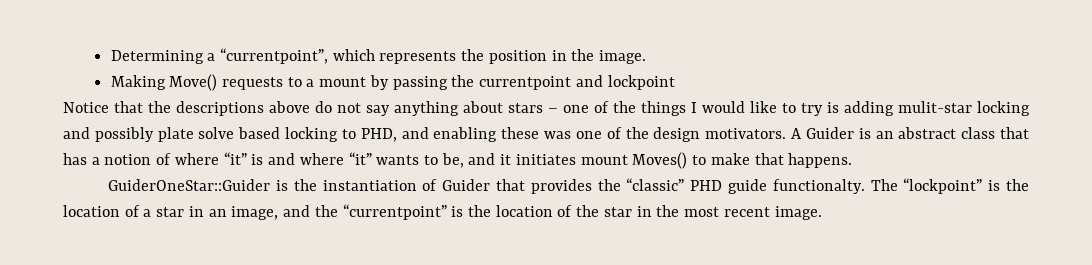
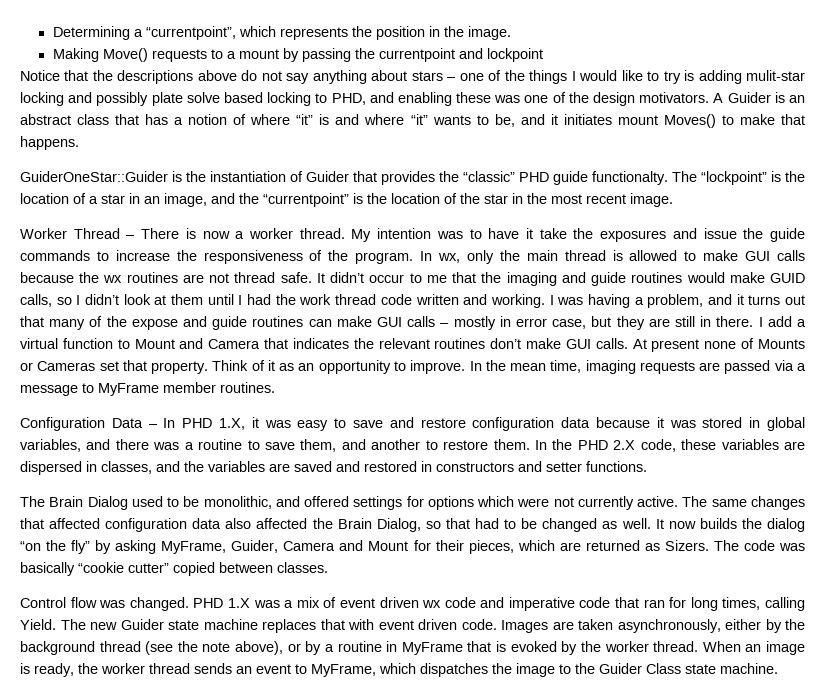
+ Worker Thread – There is now a worker thread. My intention was to have it take the exposures and issue the guide commands to increase the responsiveness of the program. In wx, only the main thread is allowed to make GUI calls because the wx routines are not thread safe. It didn’t occur to me that the imaging and guide routines would make GUID calls, so I didn’t look at them until I had the work thread code written and working. I was having a problem, and it turns out that many of the expose and guide routines can make GUI calls – mostly in error case, but they are still in there. I add a virtual function to Mount and Camera that indicates the relevant routines don’t make GUI calls. At present none of Mounts or Cameras set that property. Think of it as an opportunity to improve. In the mean time, imaging requests are passed via a message to MyFrame member routines.
+ Configuration Data – In PHD 1.X, it was easy to save and restore configuration data because it was stored in global variables, and there was a routine to save them, and another to restore them. In the PHD 2.X code, these variables are dispersed in classes, and the variables are saved and restored in constructors and setter functions.
+ The Brain Dialog used to be monolithic, and offered settings for options which were not currently active. The same changes that affected configuration data also affected the Brain Dialog, so that had to be changed as well. It now builds the dialog “on the fly” by asking MyFrame, Guider, Camera and Mount for their pieces, which are returned as Sizers. The code was basically “cookie cutter” copied between classes.
+ Control flow was changed. PHD 1.X was a mix of event driven wx code and imperative code that ran for long times, calling Yield. The new Guider state machine replaces that with event driven code. Images are taken asynchronously, either by the background thread (see the note above), or by a routine in MyFrame that is evoked by the worker thread. When an image is ready, the worker thread sends an event to MyFrame, which dispatches the image to the Guider Class state machine.

